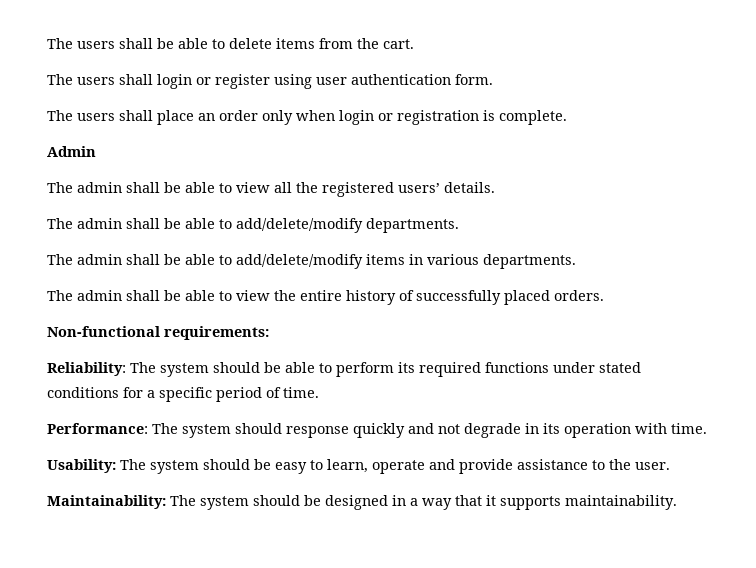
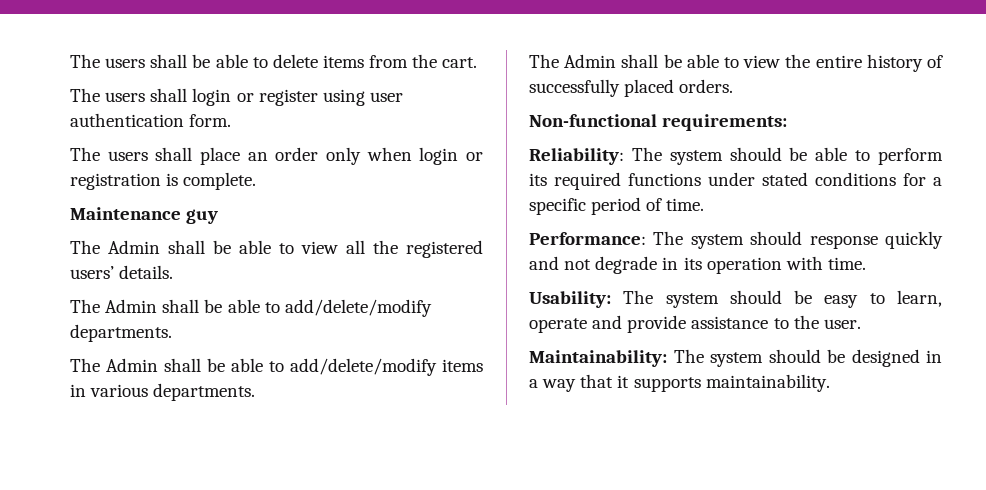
- Admin
- The admin shall be able to view all the registered users’ details.
+ Maintenance guy
+ The Admin shall be able to view all the registered users’ details.
- The admin shall be able to add/delete/modify departments.
+ The Admin shall be able to add/delete/modify departments.
- The admin shall be able to add/delete/modify items in various departments.
+ The Admin shall be able to add/delete/modify items in various departments.
- The admin shall be able to view the entire history of successfully placed orders.
+ The Admin shall be able to view the entire history of successfully placed orders.

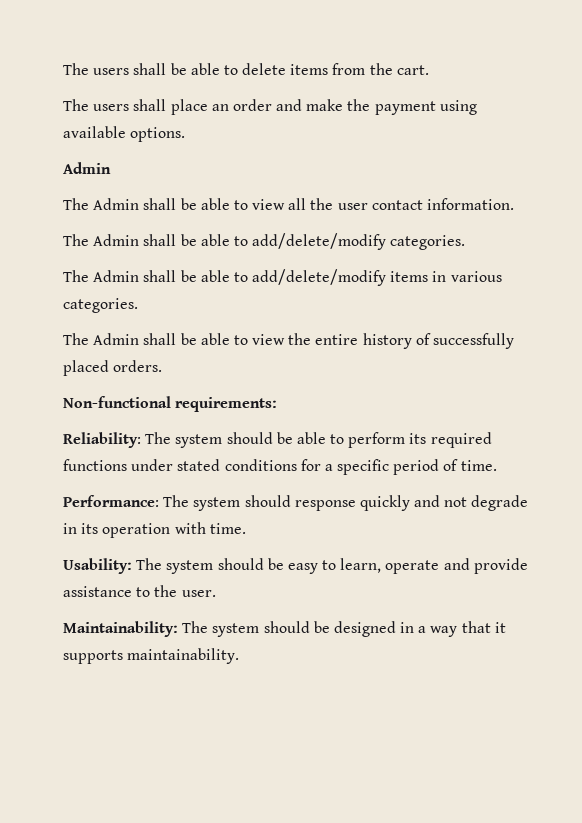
- The users shall login or register using user authentication form.
- The users shall place an order only when login or registration is complete.
- Maintenance guy
+ The users shall place an order and make the payment using available options.
+ Admin
- The Admin shall be able to view all the registered users’ details.
- The Admin shall be able to add/delete/modify departments.
+ The Admin shall be able to view all the user contact information.
+ The Admin shall be able to add/delete/modify categories.
- The Admin shall be able to add/delete/modify items in various departments.
+ The Admin shall be able to add/delete/modify items in various categories.

